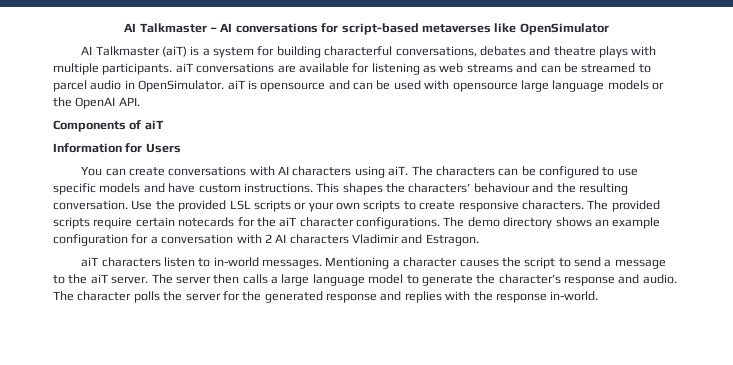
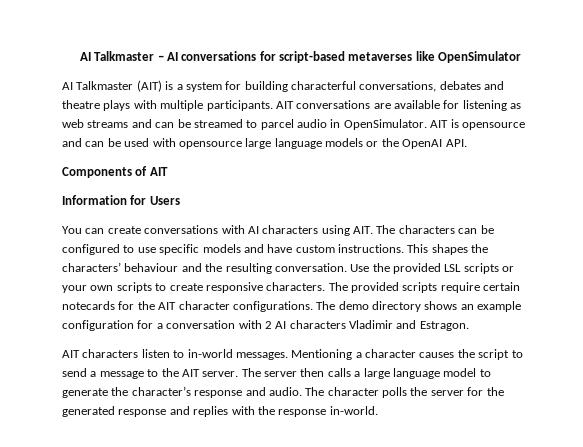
- AI Talkmaster (aiT) is a system for building characterful conversations, debates and theatre plays with multiple participants. aiT conversations are available for listening as web streams and can be streamed to parcel audio in OpenSimulator. aiT is opensource and can be used with opensource large language models or the OpenAI API.
+ AI Talkmaster (AIT) is a system for building characterful conversations, debates and theatre plays with multiple participants. AIT conversations are available for listening as web streams and can be streamed to parcel audio in OpenSimulator. AIT is opensource and can be used with opensource large language models or the OpenAI API.
- Components of aiT
+ Components of AIT
- You can create conversations with AI characters using aiT. The characters can be configured to use specific models and have custom instructions.
+ You can create conversations with AI characters using AIT. The characters can be configured to use specific models and have custom instructions.
- The provided scripts require certain notecards for the aiT character configurations.
+ The provided scripts require certain notecards for the AIT character configurations.
- aiT characters listen to in-world messages.
+ AIT characters listen to in-world messages.
- Mentioning a character causes the script to send a message to the aiT server.
+ Mentioning a character causes the script to send a message to the AIT server.

